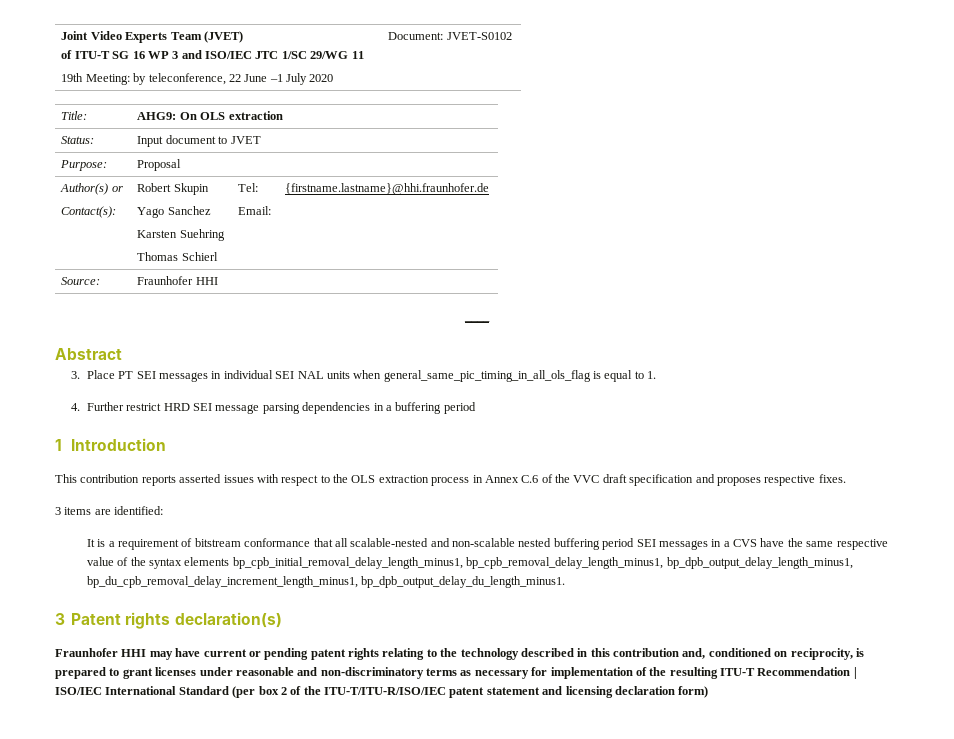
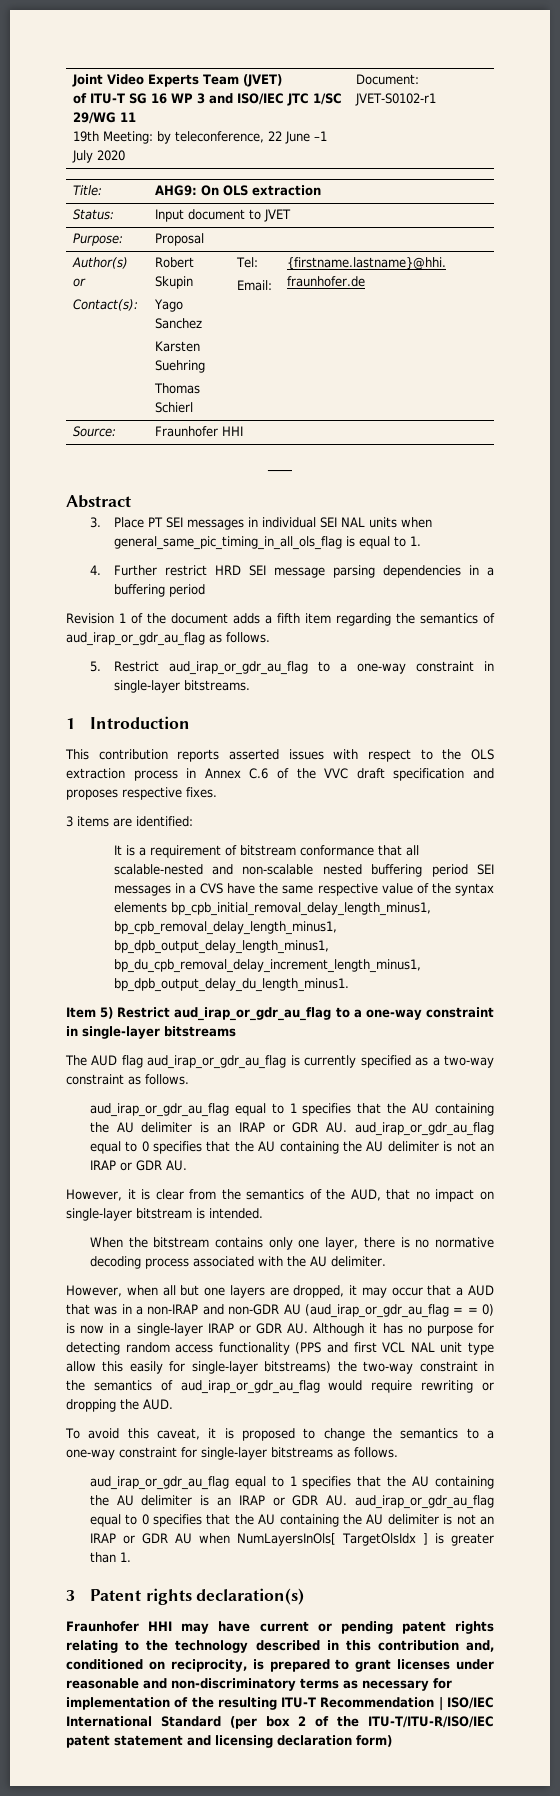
  Joint Video Experts Team (JVET)
  of ITU-T SG 16 WP 3 and ISO/IEC JTC 1/SC 29/WG 11
- 19th Meeting: by teleconference, 22 June –1 July 2020 | Document: JVET-S0102
+ 19th Meeting: by teleconference, 22 June –1 July 2020 | Document: JVET-S0102-r1
+ Revision 1 of the document adds a fifth item regarding the semantics of aud_irap_or_gdr_au_flag as follows.
+ 5. Restrict aud_irap_or_gdr_au_flag to a one-way constraint in single-layer bitstreams.
+ Item 5) Restrict aud_irap_or_gdr_au_flag to a one-way constraint in single-layer bitstreams
+ The AUD flag aud_irap_or_gdr_au_flag is currently specified as a two-way constraint as follows.
+ aud_irap_or_gdr_au_flag equal to 1 specifies that the AU containing the AU delimiter is an IRAP or GDR AU. aud_irap_or_gdr_au_flag equal to 0 specifies that the AU containing the AU delimiter is not an IRAP or GDR AU.
+ However, it is clear from the semantics of the AUD, that no impact on single-layer bitstream is intended.
+ When the bitstream contains only one layer, there is no normative decoding process associated with the AU delimiter.
+ However, when all but one layers are dropped, it may occur that a AUD that was in a non-IRAP and non-GDR AU (aud_irap_or_gdr_au_flag = = 0) is now in a single-layer IRAP or GDR AU. Although it has no purpose for detecting random access functionality (PPS and first VCL NAL unit type allow this easily for single-layer bitstreams) the two-way constraint in the semantics of aud_irap_or_gdr_au_flag would require rewriting or dropping the AUD.
+ To avoid this caveat, it is proposed to change the semantics to a one-way constraint for single-layer bitstreams as follows.
+ aud_irap_or_gdr_au_flag equal to 1 specifies that the AU containing the AU delimiter is an IRAP or GDR AU. aud_irap_or_gdr_au_flag equal to 0 specifies that the AU containing the AU delimiter is not an IRAP or GDR AU when NumLayersInOls[ TargetOlsIdx ] is greater than 1.

